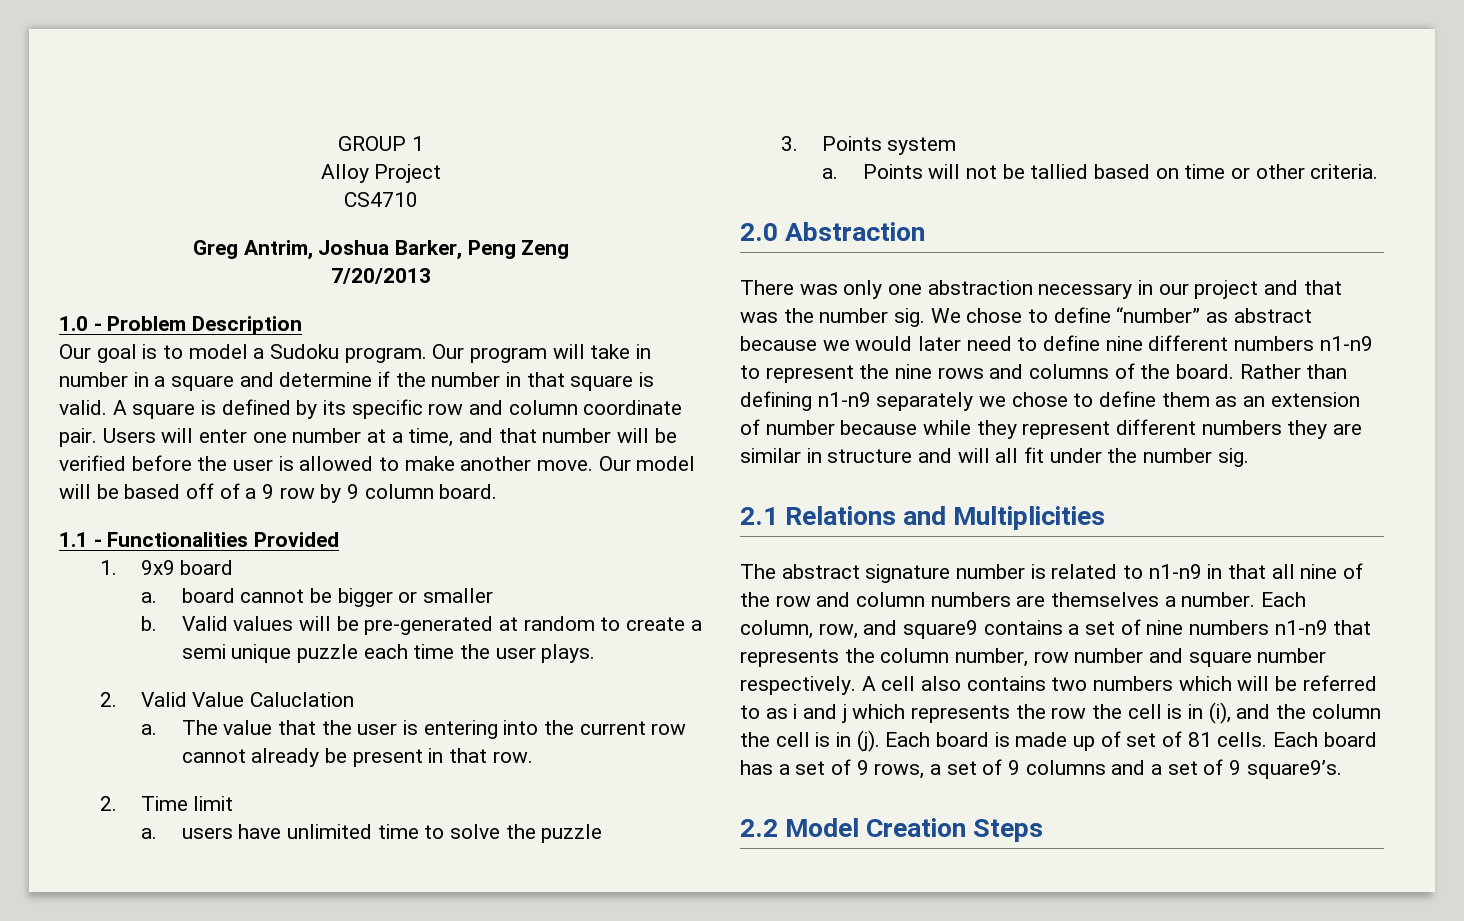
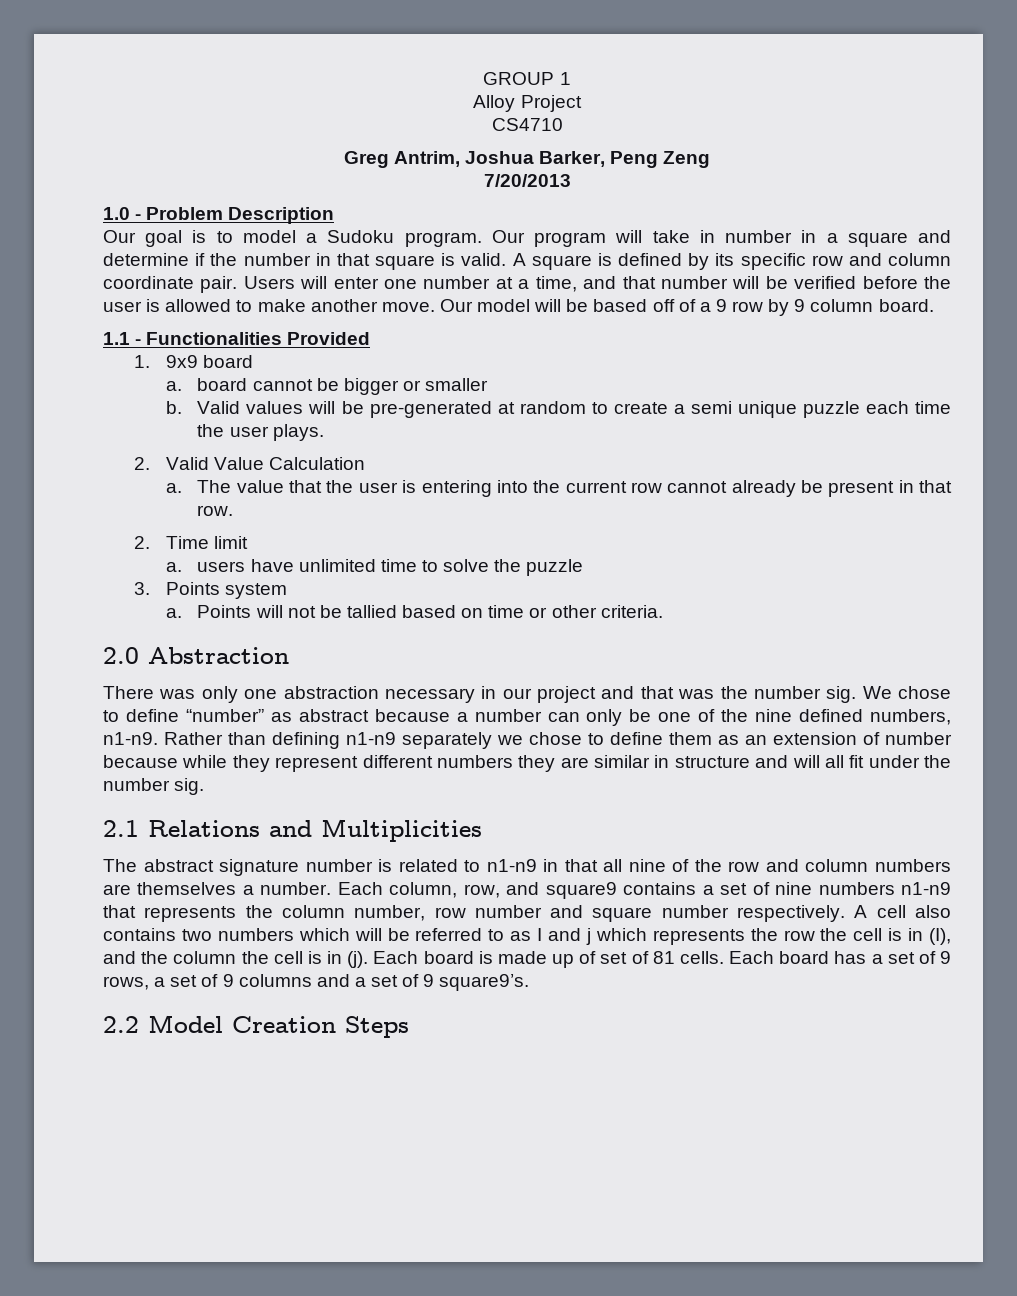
- 2. Valid Value Caluclation
+ 2. Valid Value Calculation
- We chose to define “number” as abstract because we would later need to define nine different numbers n1-n9 to represent the nine rows and columns of the board.
+ We chose to define “number” as abstract because a number can only be one of the nine defined numbers, n1-n9.
- A cell also contains two numbers which will be referred to as i and j which represents the row the cell is in (i), and the column the cell is in (j).
+ A cell also contains two numbers which will be referred to as I and j which represents the row the cell is in (I), and the column the cell is in (j).

